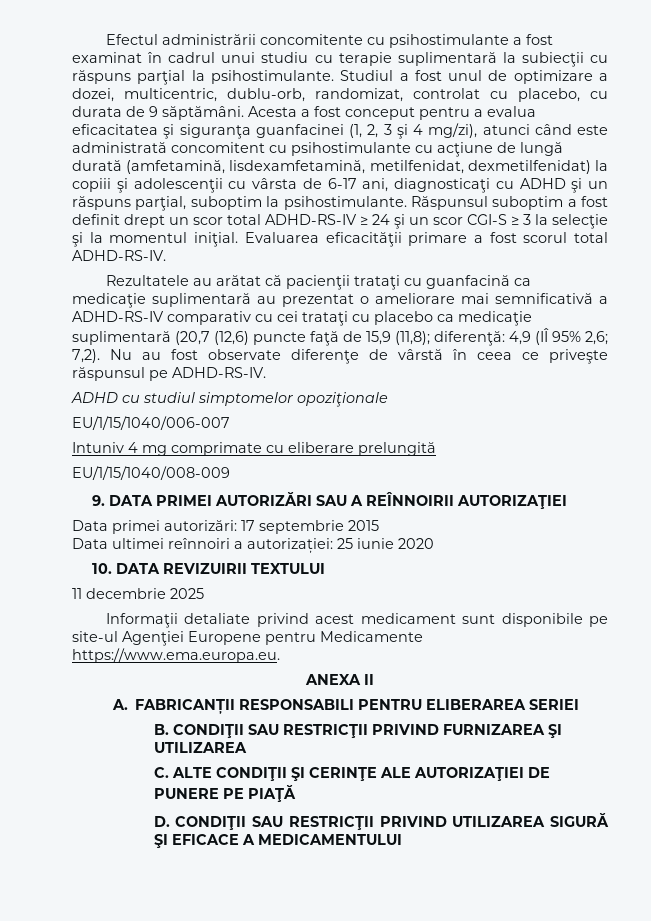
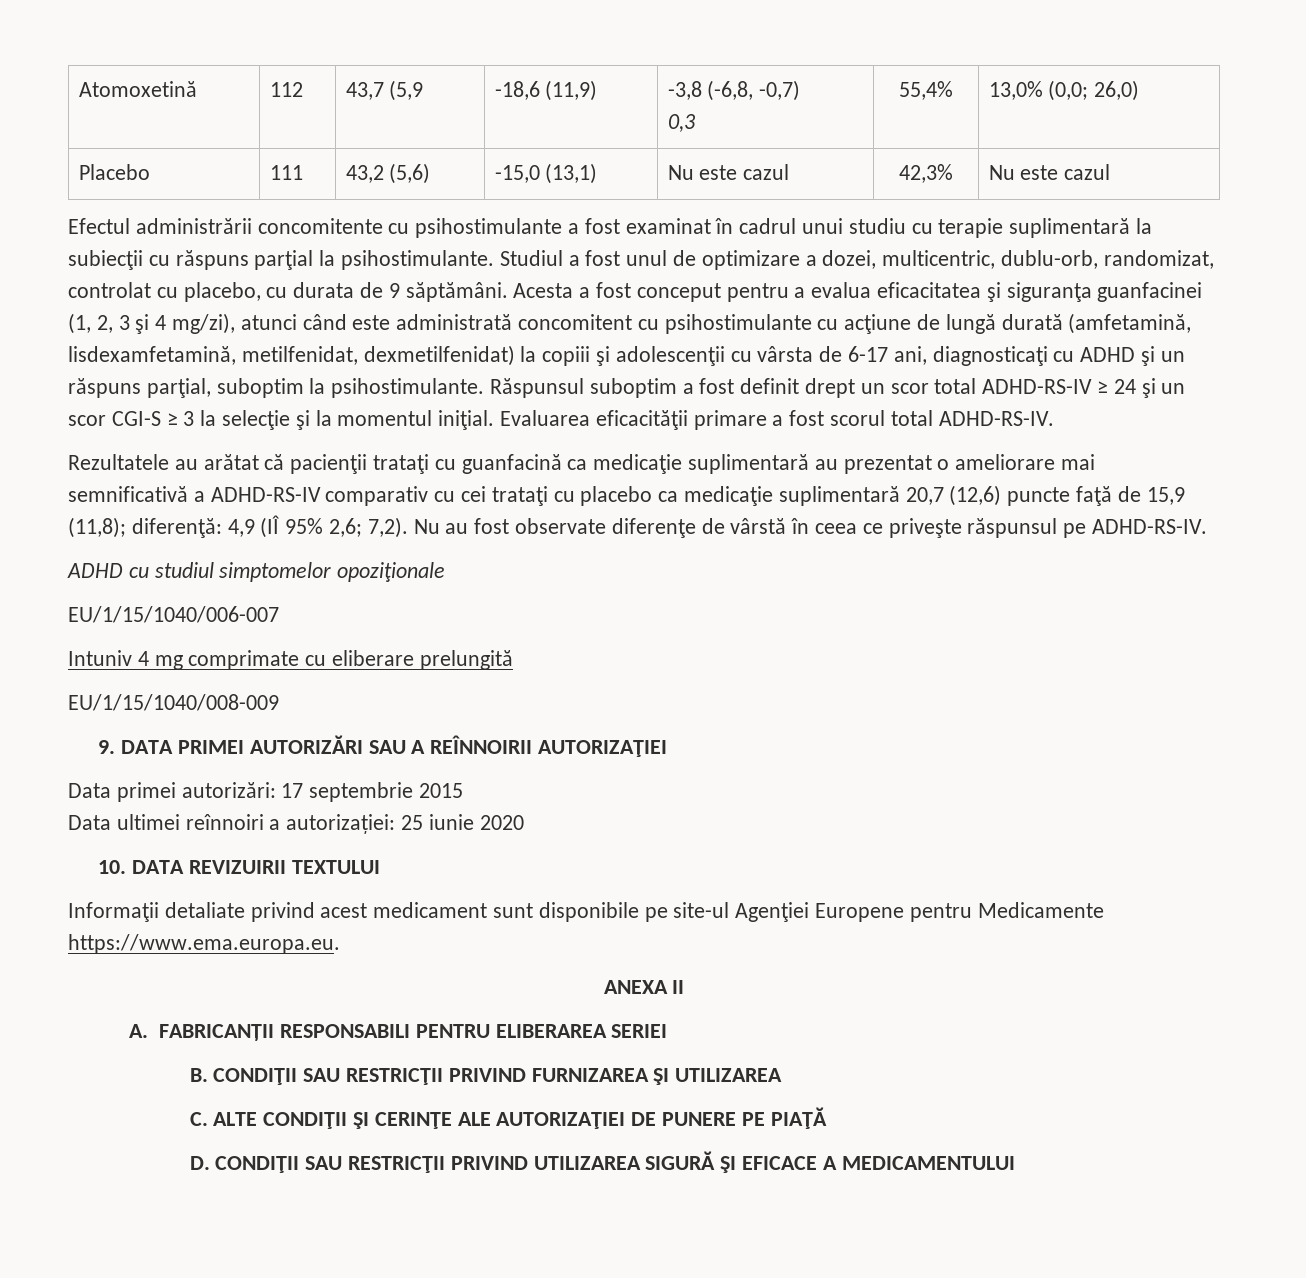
+ Atomoxetină | 112 | 43,7 (5,9 | -18,6 (11,9) | -3,8 (-6,8, -0,7)
+ 0,3 | 55,4% | 13,0% (0,0; 26,0)
+ Placebo | 111 | 43,2 (5,6) | -15,0 (13,1) | Nu este cazul | 42,3% | Nu este cazul
- Rezultatele au arătat că pacienţii trataţi cu guanfacină ca medicaţie suplimentară au prezentat o ameliorare mai semnificativă a ADHD-RS-IV comparativ cu cei trataţi cu placebo ca medicaţie suplimentară (20,7 (12,6) puncte faţă de 15,9 (11,8); diferenţă: 4,9 (IÎ 95% 2,6; 7,2).
+ Rezultatele au arătat că pacienţii trataţi cu guanfacină ca medicaţie suplimentară au prezentat o ameliorare mai semnificativă a ADHD-RS-IV comparativ cu cei trataţi cu placebo ca medicaţie suplimentară 20,7 (12,6) puncte faţă de 15,9 (11,8); diferenţă: 4,9 (IÎ 95% 2,6; 7,2).
- 11 decembrie 2025

